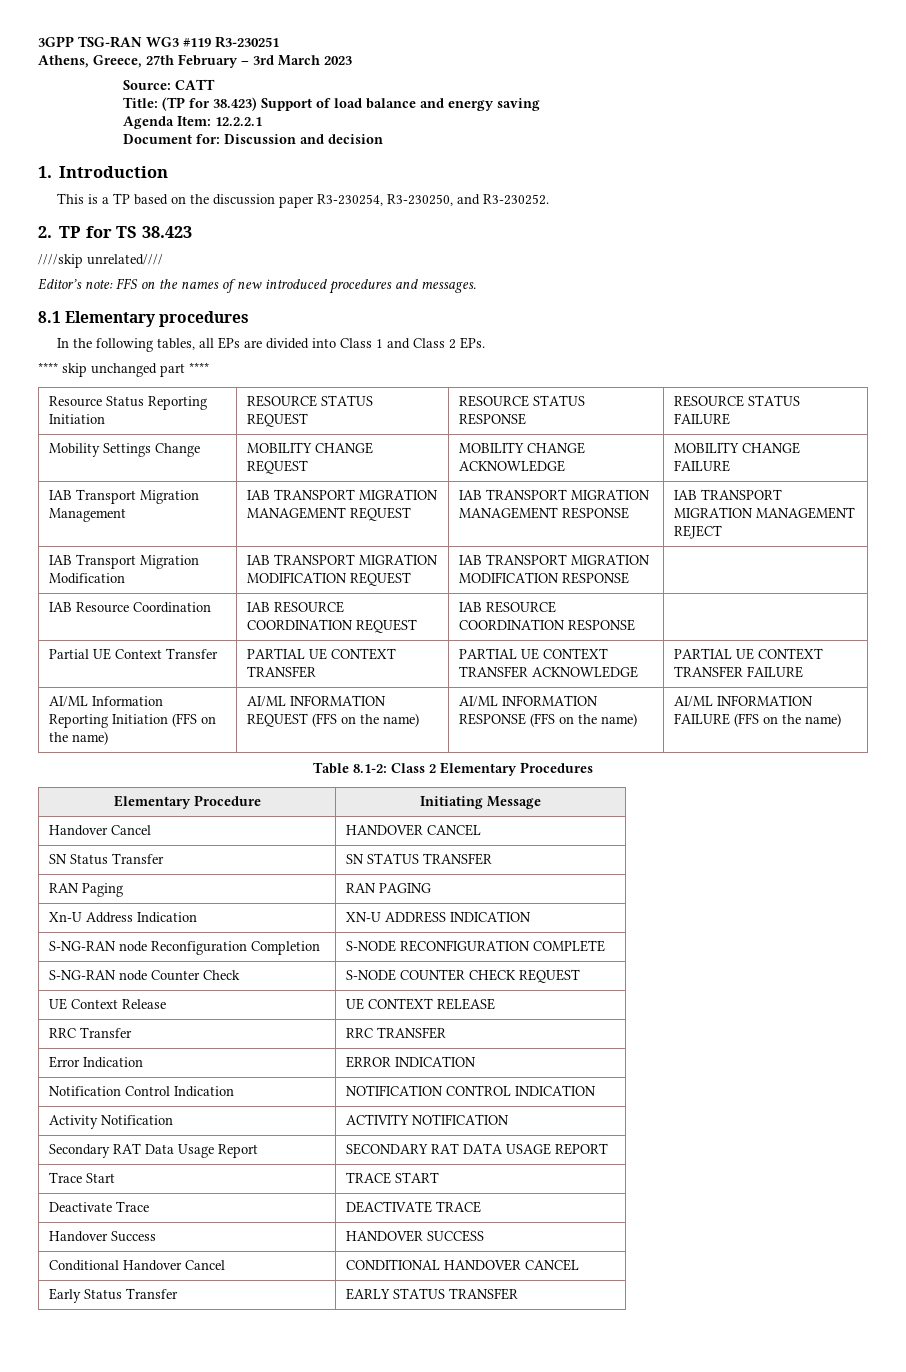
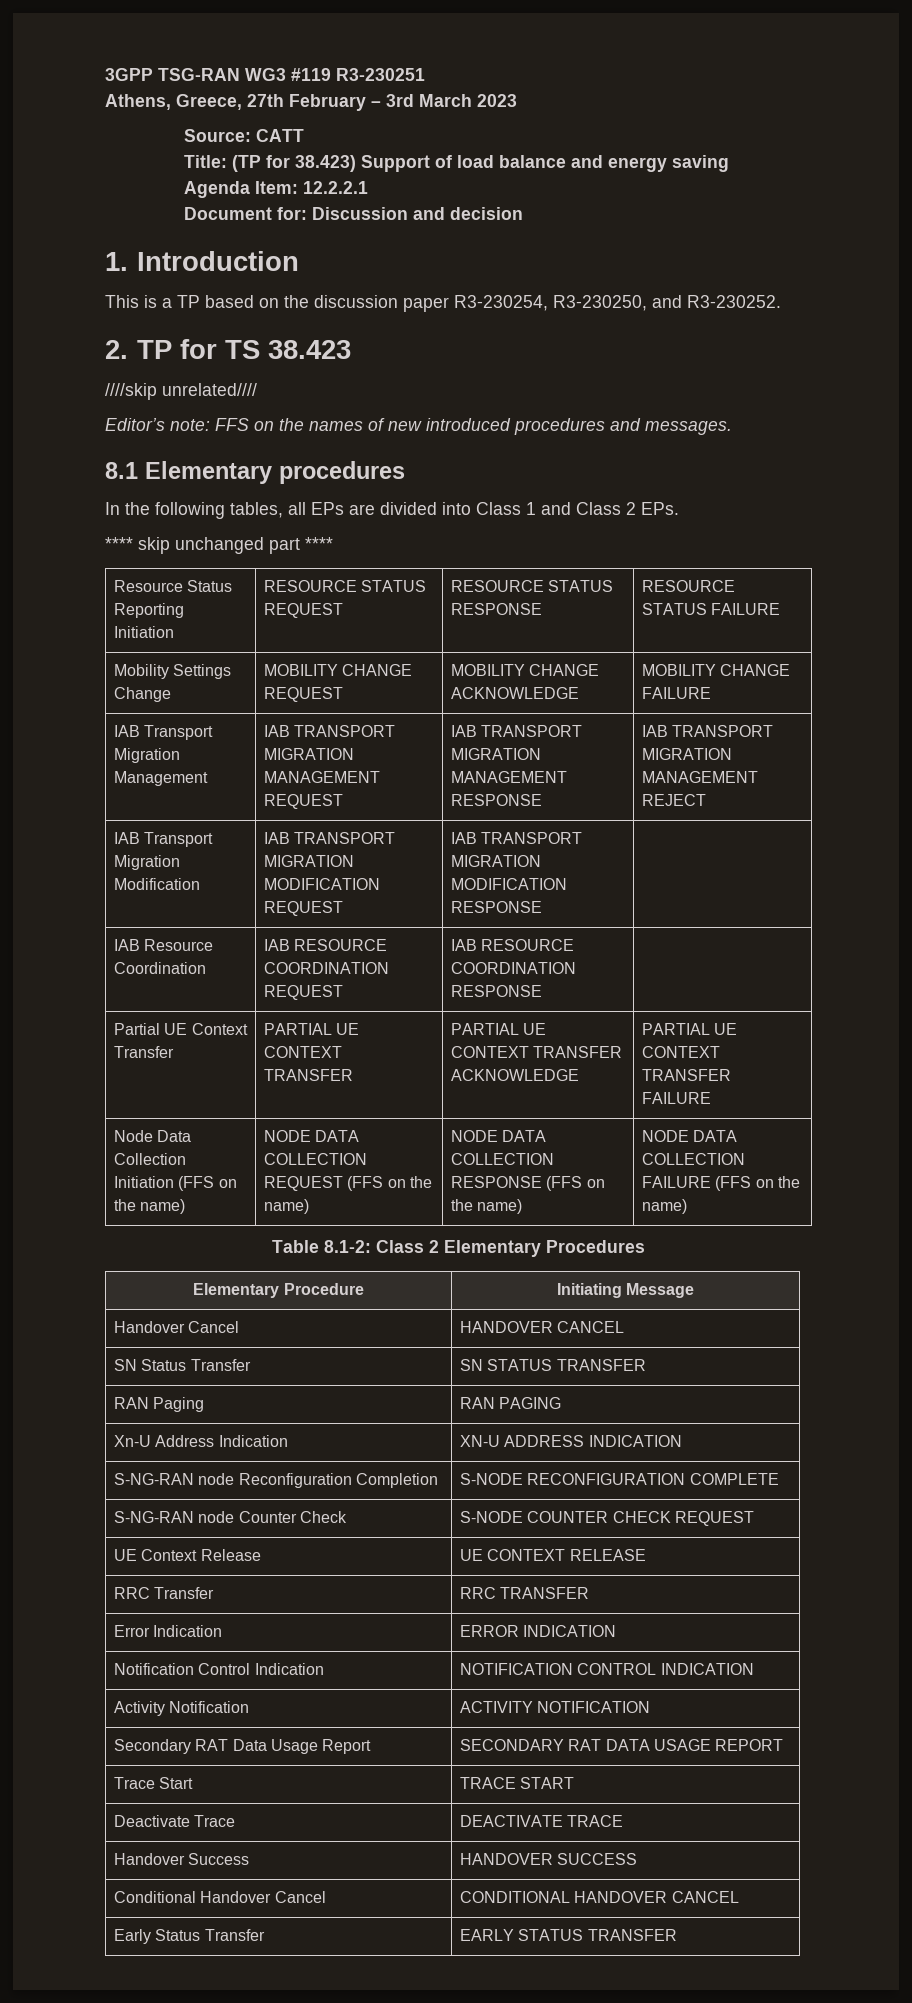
- AI/ML Information Reporting Initiation (FFS on the name) | AI/ML INFORMATION REQUEST (FFS on the name) | AI/ML INFORMATION RESPONSE (FFS on the name) | AI/ML INFORMATION FAILURE (FFS on the name)
+ Node Data Collection Initiation (FFS on the name) | NODE DATA COLLECTION REQUEST (FFS on the name) | NODE DATA COLLECTION RESPONSE (FFS on the name) | NODE DATA COLLECTION FAILURE (FFS on the name)

